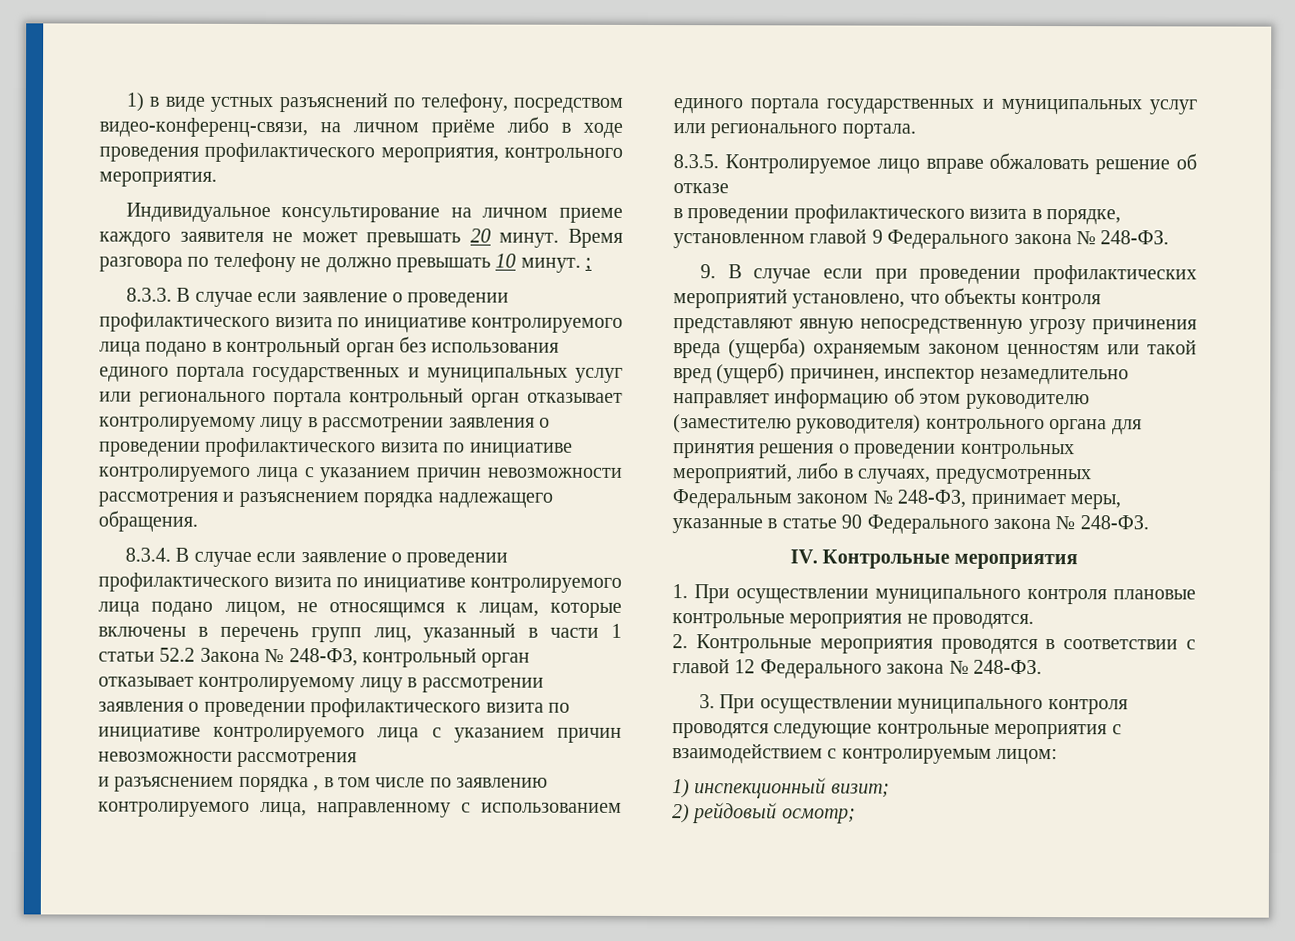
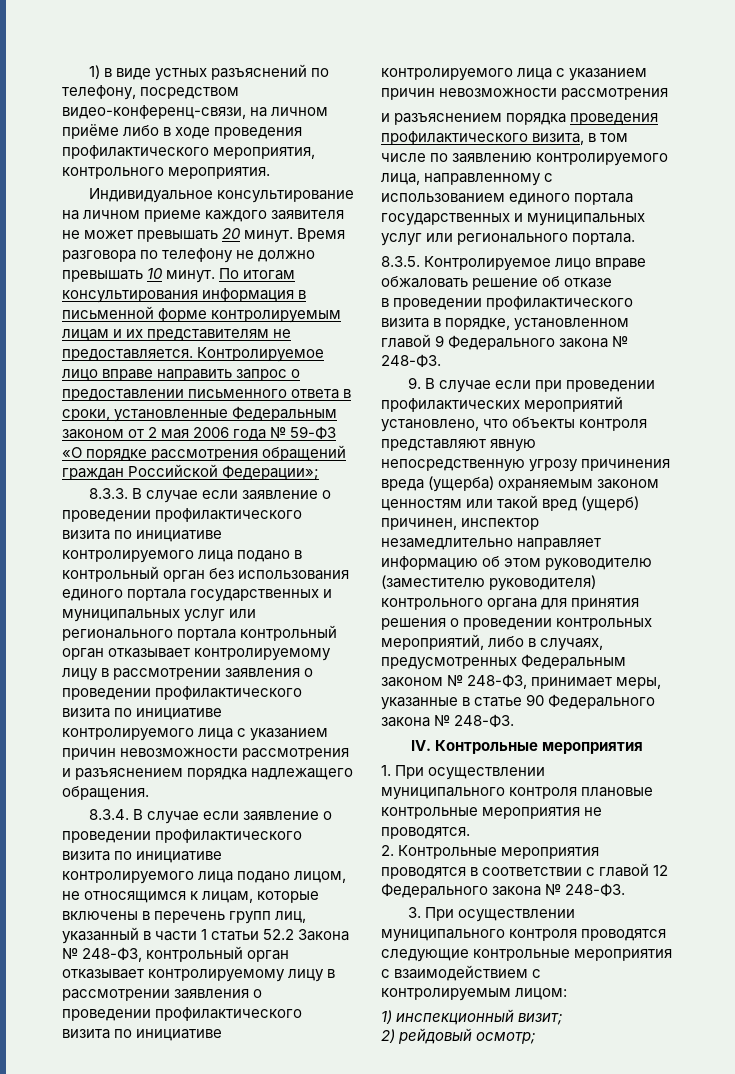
- Время разговора по телефону не должно превышать 10 минут. ;
+ Время разговора по телефону не должно превышать 10 минут. По итогам консультирования информация в письменной форме контролируемым лицам и их представителям не предоставляется. Контролируемое лицо вправе направить запрос о предоставлении письменного ответа в сроки, установленные Федеральным законом от 2 мая 2006 года № 59-ФЗ «О порядке рассмотрения обращений граждан Российской Федерации»;
- и разъяснением порядка , в том числе по заявлению контролируемого лица, направленному с использованием единого портала государственных и муниципальных услуг или регионального портала.
+ и разъяснением порядка проведения профилактического визита, в том числе по заявлению контролируемого лица, направленному с использованием единого портала государственных и муниципальных услуг или регионального портала.

